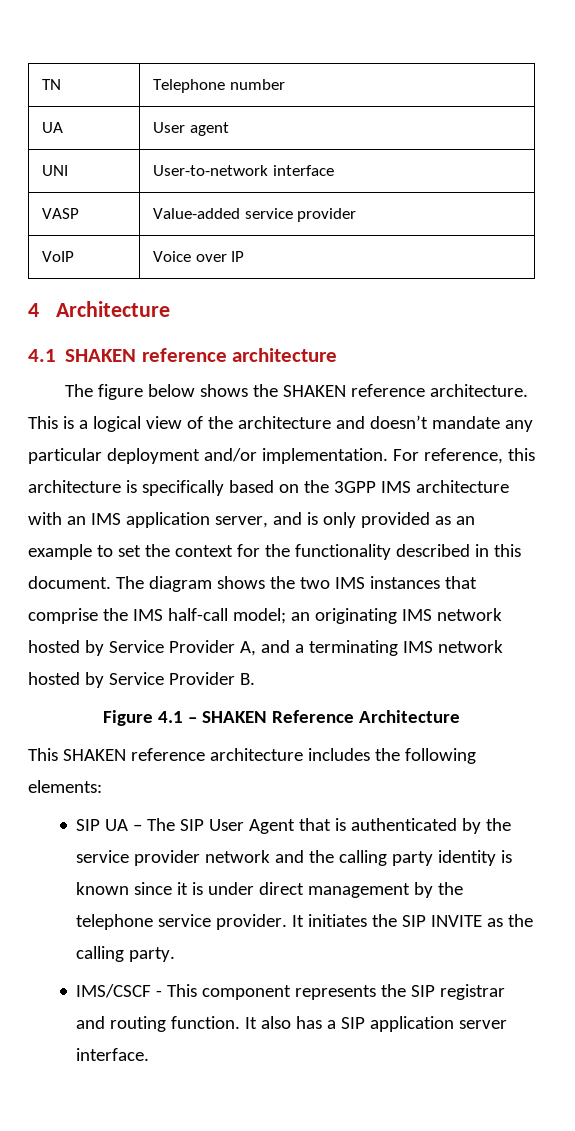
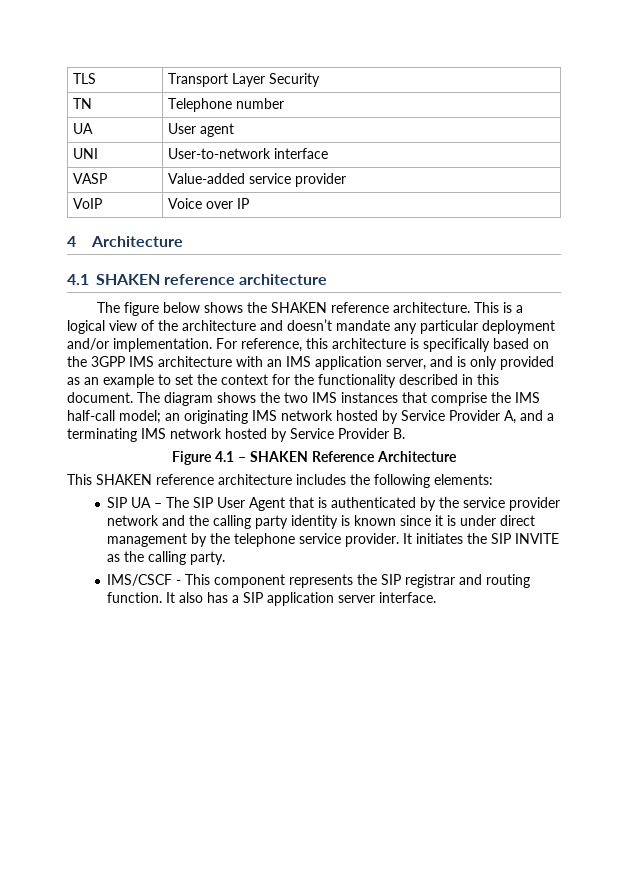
+ TLS | Transport Layer Security

